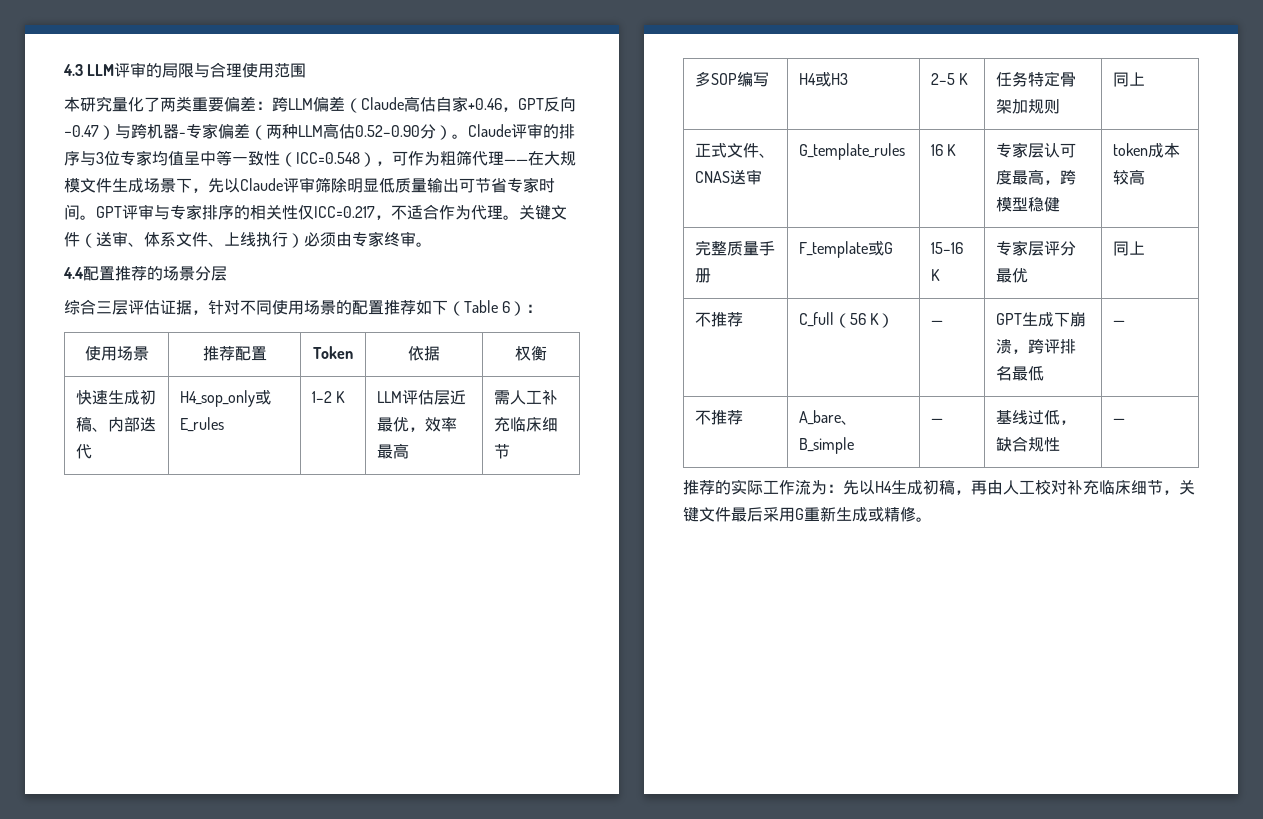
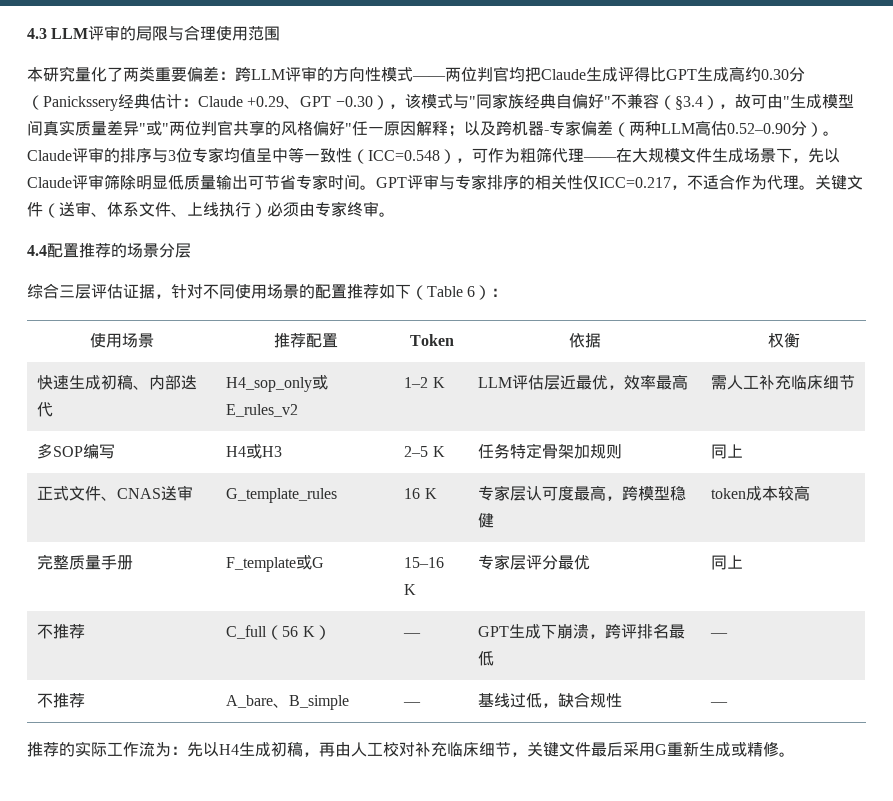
- 本研究量化了两类重要偏差：跨LLM偏差（Claude高估自家+0.46，GPT反向−0.47）与跨机器-专家偏差（两种LLM高估0.52–0.90分）。
+ 本研究量化了两类重要偏差：跨LLM评审的方向性模式——两位判官均把Claude生成评得比GPT生成高约0.30分（Panickssery经典估计：Claude +0.29、GPT −0.30），该模式与"同家族经典自偏好"不兼容（§3.4），故可由"生成模型间真实质量差异"或"两位判官共享的风格偏好"任一原因解释；以及跨机器-专家偏差（两种LLM高估0.52–0.90分）。
- 快速生成初稿、内部迭代 | H4_sop_only或E_rules | 1–2 K | LLM评估层近最优，效率最高 | 需人工补充临床细节
+ 快速生成初稿、内部迭代 | H4_sop_only或E_rules_v2 | 1–2 K | LLM评估层近最优，效率最高 | 需人工补充临床细节

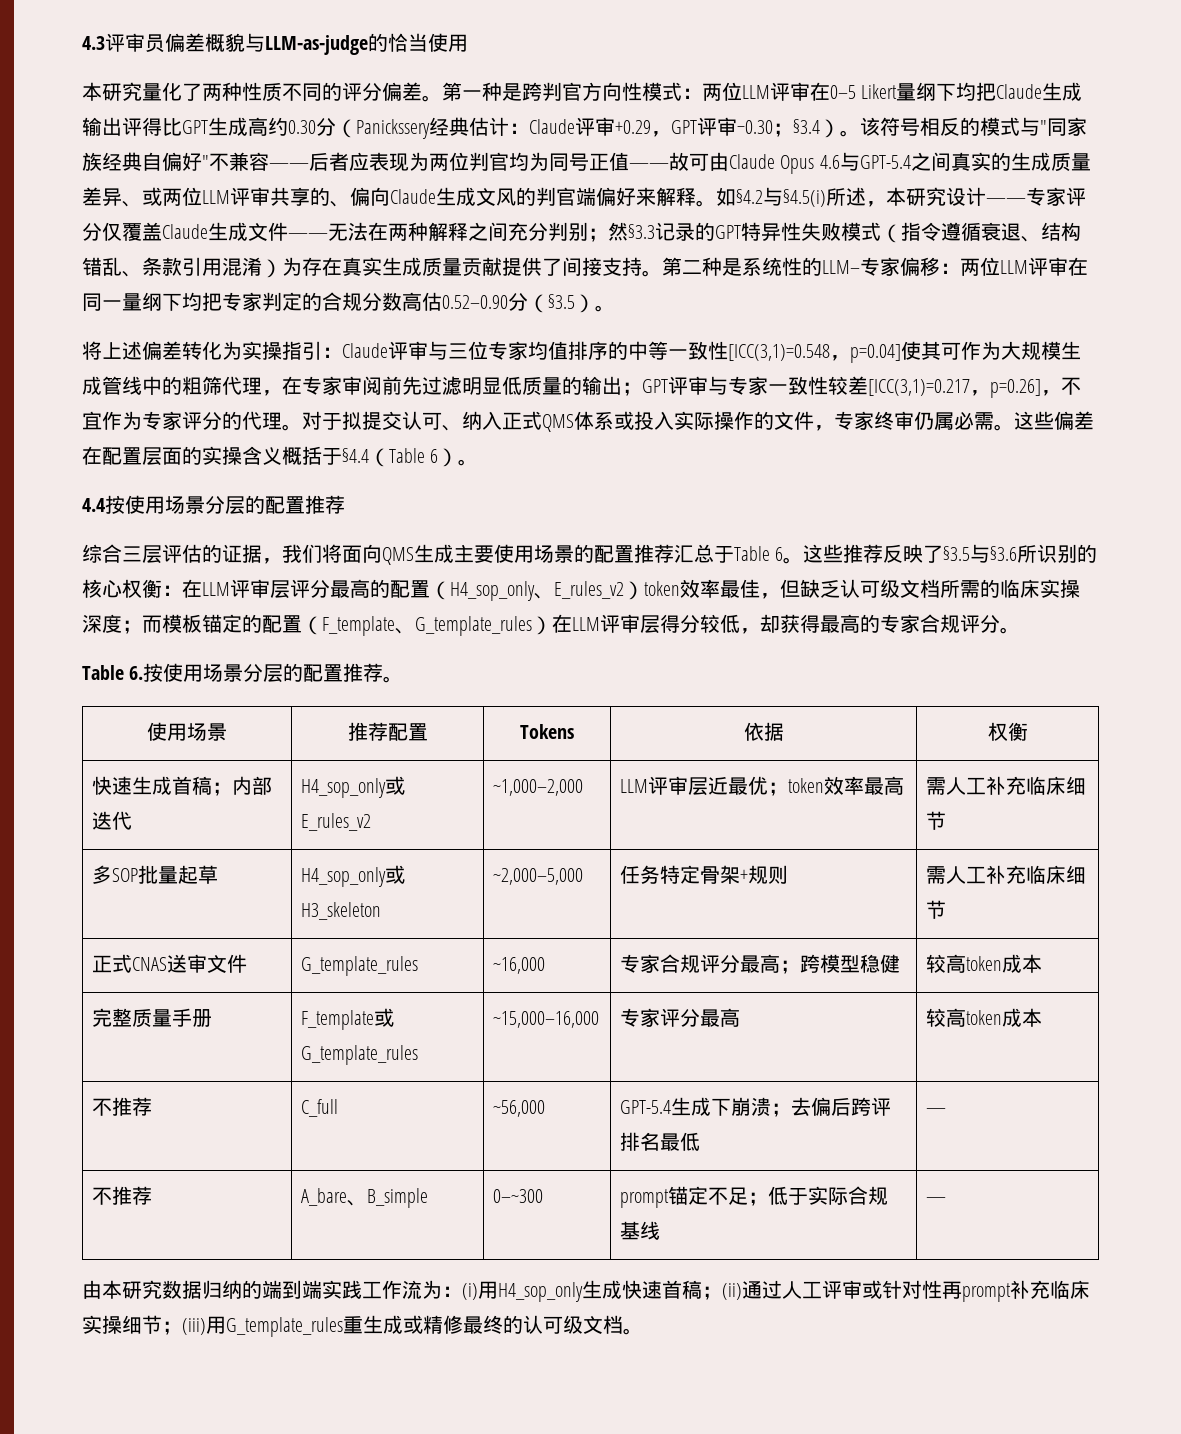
- 4.3 LLM评审的局限与合理使用范围
+ 4.3评审员偏差概貌与LLM-as-judge的恰当使用
- 本研究量化了两类重要偏差：跨LLM评审的方向性模式——两位判官均把Claude生成评得比GPT生成高约0.30分（Panickssery经典估计：Claude +0.29、GPT −0.30），该模式与"同家族经典自偏好"不兼容（§3.4），故可由"生成模型间真实质量差异"或"两位判官共享的风格偏好"任一原因解释；以及跨机器-专家偏差（两种LLM高估0.52–0.90分）。Claude评审的排序与3位专家均值呈中等一致性（ICC=0.548），可作为粗筛代理——在大规模文件生成场景下，先以Claude评审筛除明显低质量输出可节省专家时间。GPT评审与专家排序的相关性仅ICC=0.217，不适合作为代理。关键文件（送审、体系文件、上线执行）必须由专家终审。
- 4.4配置推荐的场景分层
+ 本研究量化了两种性质不同的评分偏差。第一种是跨判官方向性模式：两位LLM评审在0–5 Likert量纲下均把Claude生成输出评得比GPT生成高约0.30分（Panickssery经典估计：Claude评审+0.29，GPT评审−0.30；§3.4）。该符号相反的模式与"同家族经典自偏好"不兼容——后者应表现为两位判官均为同号正值——故可由Claude Opus 4.6与GPT-5.4之间真实的生成质量差异、或两位LLM评审共享的、偏向Claude生成文风的判官端偏好来解释。如§4.2与§4.5(i)所述，本研究设计——专家评分仅覆盖Claude生成文件——无法在两种解释之间充分判别；然§3.3记录的GPT特异性失败模式（指令遵循衰退、结构错乱、条款引用混淆）为存在真实生成质量贡献提供了间接支持。第二种是系统性的LLM–专家偏移：两位LLM评审在同一量纲下均把专家判定的合规分数高估0.52–0.90分（§3.5）。
+ 将上述偏差转化为实操指引：Claude评审与三位专家均值排序的中等一致性[ICC(3,1)=0.548，p=0.04]使其可作为大规模生成管线中的粗筛代理，在专家审阅前先过滤明显低质量的输出；GPT评审与专家一致性较差[ICC(3,1)=0.217，p=0.26]，不宜作为专家评分的代理。对于拟提交认可、纳入正式QMS体系或投入实际操作的文件，专家终审仍属必需。这些偏差在配置层面的实操含义概括于§4.4（Table 6）。
+ 4.4按使用场景分层的配置推荐
- 综合三层评估证据，针对不同使用场景的配置推荐如下（Table 6）：
+ 综合三层评估的证据，我们将面向QMS生成主要使用场景的配置推荐汇总于Table 6。这些推荐反映了§3.5与§3.6所识别的核心权衡：在LLM评审层评分最高的配置（H4_sop_only、E_rules_v2）token效率最佳，但缺乏认可级文档所需的临床实操深度；而模板锚定的配置（F_template、G_template_rules）在LLM评审层得分较低，却获得最高的专家合规评分。
+ Table 6.按使用场景分层的配置推荐。
- 使用场景 | 推荐配置 | Token | 依据 | 权衡
+ 使用场景 | 推荐配置 | Tokens | 依据 | 权衡
- 快速生成初稿、内部迭代 | H4_sop_only或E_rules_v2 | 1–2 K | LLM评估层近最优，效率最高 | 需人工补充临床细节
+ 快速生成首稿；内部迭代 | H4_sop_only或E_rules_v2 | ~1,000–2,000 | LLM评审层近最优；token效率最高 | 需人工补充临床细节
- 多SOP编写 | H4或H3 | 2–5 K | 任务特定骨架加规则 | 同上
- 正式文件、CNAS送审 | G_template_rules | 16 K | 专家层认可度最高，跨模型稳健 | token成本较高
+ 多SOP批量起草 | H4_sop_only或H3_skeleton | ~2,000–5,000 | 任务特定骨架+规则 | 需人工补充临床细节
+ 正式CNAS送审文件 | G_template_rules | ~16,000 | 专家合规评分最高；跨模型稳健 | 较高token成本
- 完整质量手册 | F_template或G | 15–16 K | 专家层评分最优 | 同上
- 不推荐 | C_full（56 K） | — | GPT生成下崩溃，跨评排名最低 | —
+ 完整质量手册 | F_template或G_template_rules | ~15,000–16,000 | 专家评分最高 | 较高token成本
+ 不推荐 | C_full | ~56,000 | GPT-5.4生成下崩溃；去偏后跨评排名最低 | —
- 不推荐 | A_bare、B_simple | — | 基线过低，缺合规性 | —
- 推荐的实际工作流为：先以H4生成初稿，再由人工校对补充临床细节，关键文件最后采用G重新生成或精修。
+ 不推荐 | A_bare、B_simple | 0–~300 | prompt锚定不足；低于实际合规基线 | —
+ 由本研究数据归纳的端到端实践工作流为：(i)用H4_sop_only生成快速首稿；(ii)通过人工评审或针对性再prompt补充临床实操细节；(iii)用G_template_rules重生成或精修最终的认可级文档。

